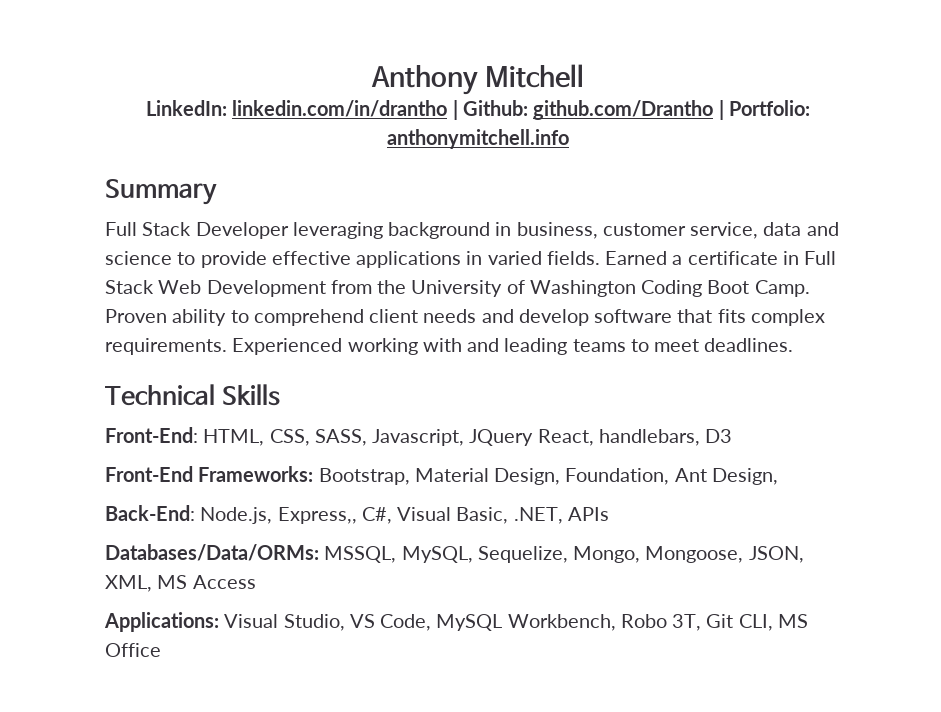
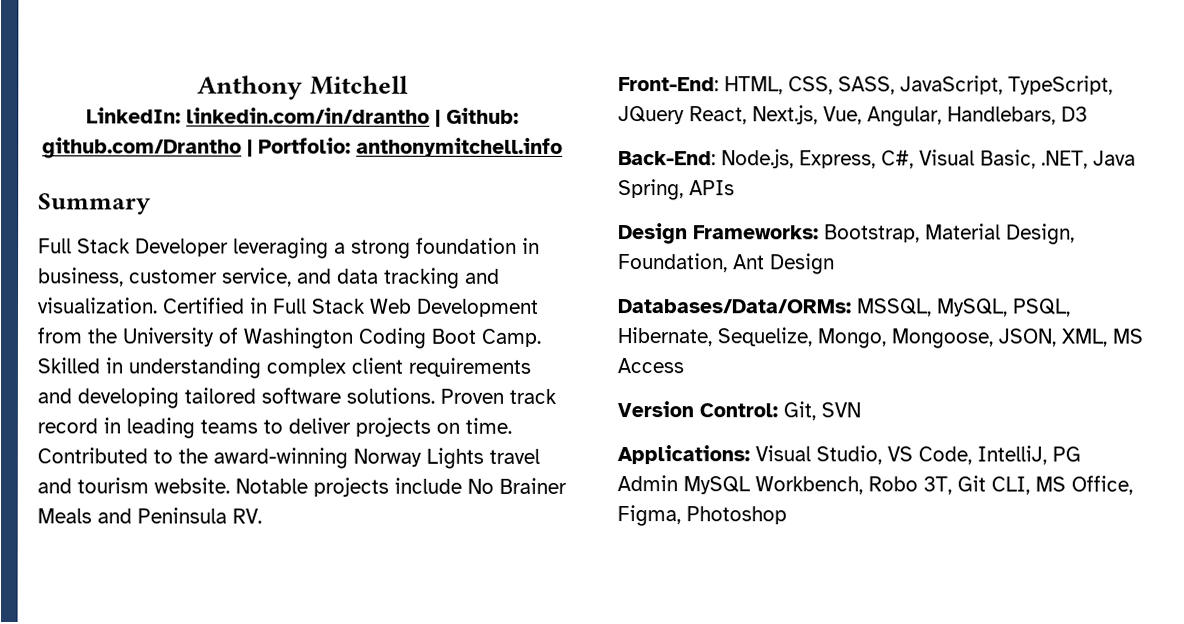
- Full Stack Developer leveraging background in business, customer service, data and science to provide effective applications in varied fields. Earned a certificate in Full Stack Web Development from the University of Washington Coding Boot Camp.
+ Full Stack Developer leveraging a strong foundation in business, customer service, and data tracking and visualization. Certified in Full Stack Web Development from the University of Washington Coding Boot Camp.
- Proven ability to comprehend client needs and develop software that fits complex requirements. Experienced working with and leading teams to meet deadlines.
- Technical Skills
- Front-End: HTML, CSS, SASS, Javascript, JQuery React, handlebars, D3
- Front-End Frameworks: Bootstrap, Material Design, Foundation, Ant Design,
- Back-End: Node.js, Express,, C#, Visual Basic, .NET, APIs
+ Skilled in understanding complex client requirements and developing tailored software solutions. Proven track record in leading teams to deliver projects on time. Contributed to the award-winning Norway Lights travel and tourism website. Notable projects include No Brainer Meals and Peninsula RV.
+ Front-End: HTML, CSS, SASS, JavaScript, TypeScript, JQuery React, Next.js, Vue, Angular, Handlebars, D3
+ Back-End: Node.js, Express, C#, Visual Basic, .NET, Java Spring, APIs
+ Design Frameworks: Bootstrap, Material Design, Foundation, Ant Design
- Databases/Data/ORMs: MSSQL, MySQL, Sequelize, Mongo, Mongoose, JSON, XML, MS Access
+ Databases/Data/ORMs: MSSQL, MySQL, PSQL, Hibernate, Sequelize, Mongo, Mongoose, JSON, XML, MS Access
+ Version Control: Git, SVN
- Applications: Visual Studio, VS Code, MySQL Workbench, Robo 3T, Git CLI, MS Office
+ Applications: Visual Studio, VS Code, IntelliJ, PG Admin MySQL Workbench, Robo 3T, Git CLI, MS Office, Figma, Photoshop

